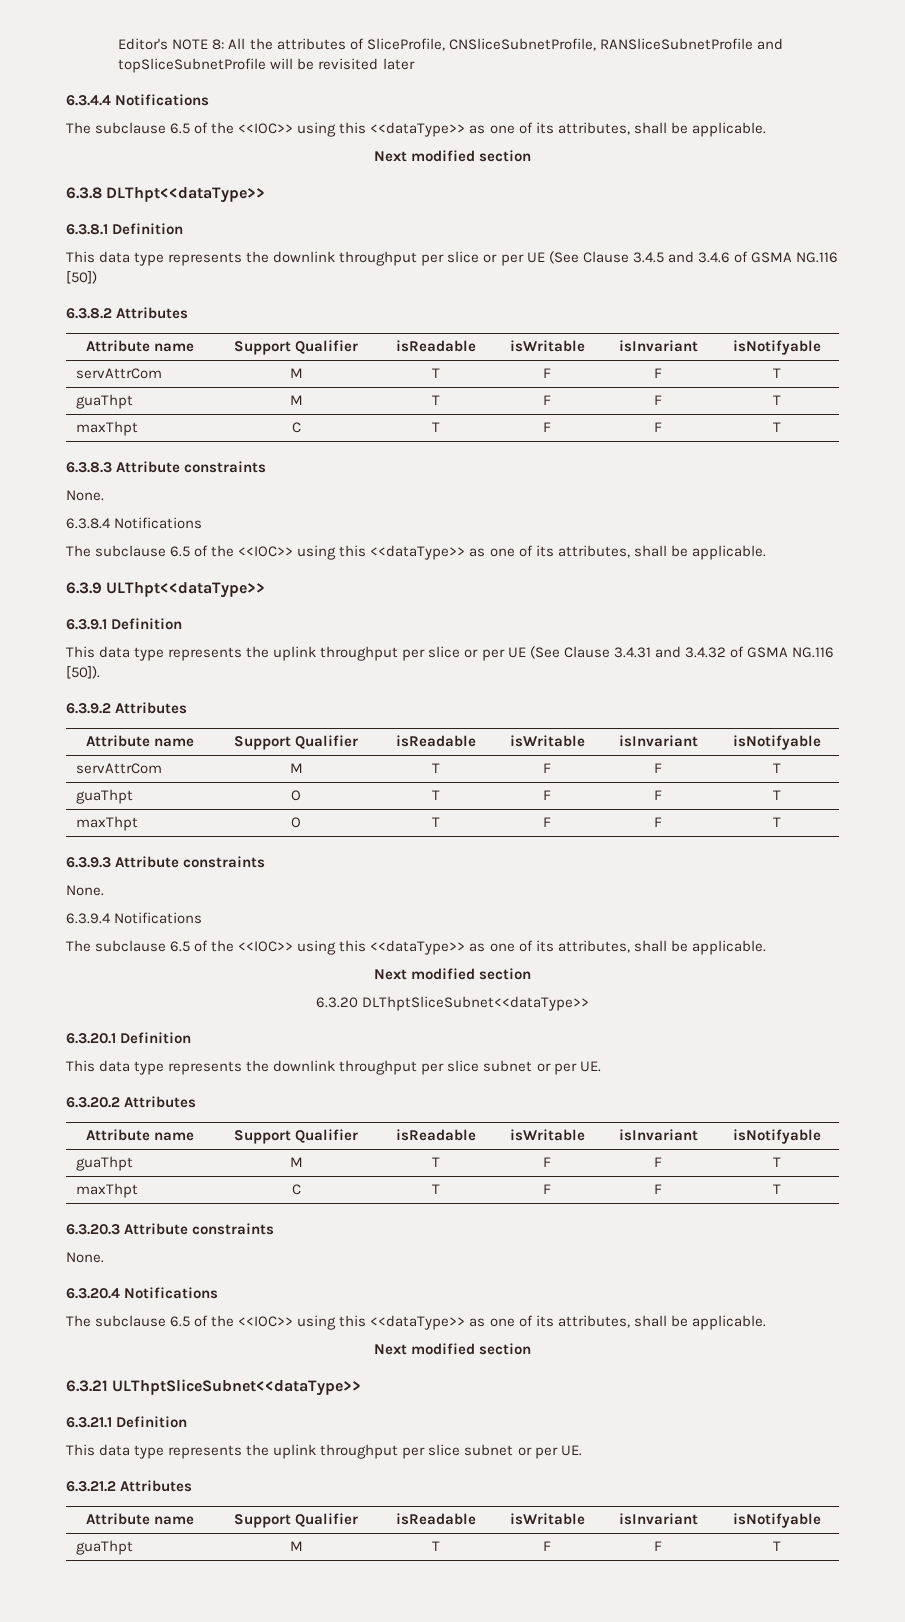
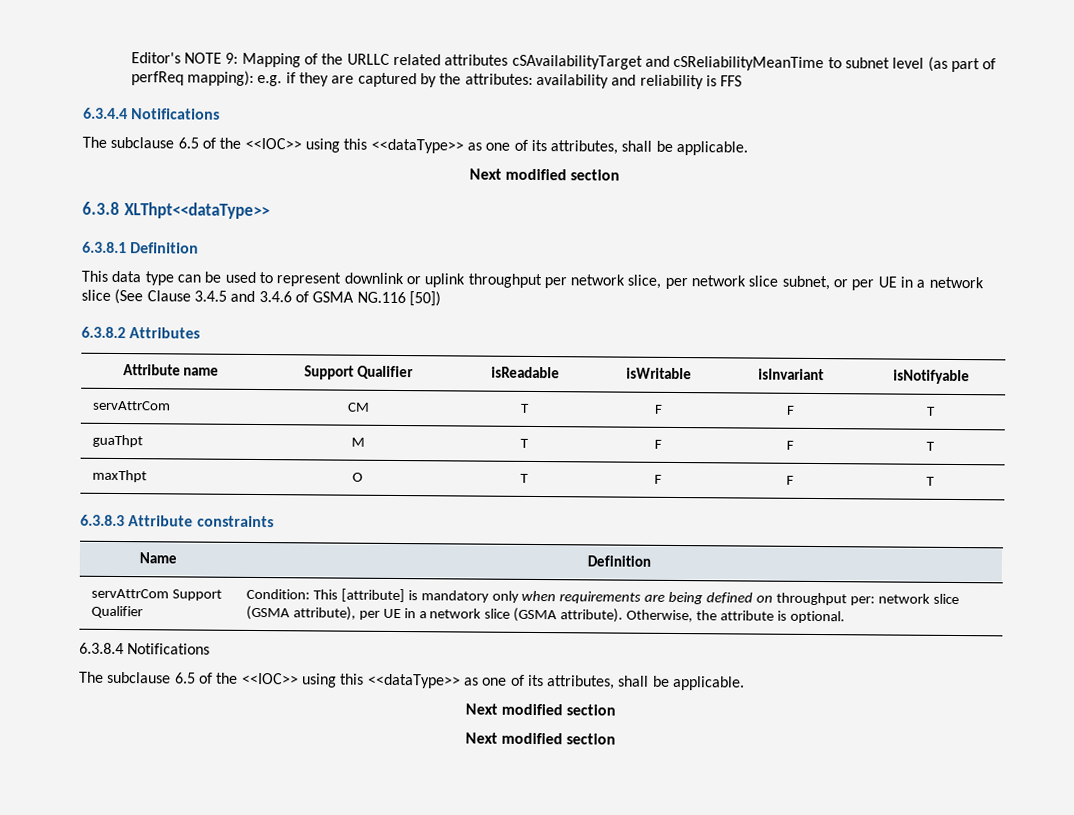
- Editor's NOTE 8: All the attributes of SliceProfile, CNSliceSubnetProfile, RANSliceSubnetProfile and topSliceSubnetProfile will be revisited later
+ Editor's NOTE 9: Mapping of the URLLC related attributes cSAvailabilityTarget and cSReliabilityMeanTime to subnet level (as part of perfReq mapping): e.g. if they are captured by the attributes: availability and reliability is FFS
- 6.3.8 DLThpt<<dataType>>
+ 6.3.8 XLThpt<<dataType>>
- This data type represents the downlink throughput per slice or per UE (See Clause 3.4.5 and 3.4.6 of GSMA NG.116 [50])
+ This data type can be used to represent downlink or uplink throughput per network slice, per network slice subnet, or per UE in a network slice (See Clause 3.4.5 and 3.4.6 of GSMA NG.116 [50])
  6.3.8.2 Attributes
  Attribute name | Support Qualifier | isReadable | isWritable | isInvariant | isNotifyable
- servAttrCom | M | T | F | F | T
+ servAttrCom | CM | T | F | F | T
  guaThpt | M | T | F | F | T
- maxThpt | C | T | F | F | T
+ maxThpt | O | T | F | F | T
  6.3.8.3 Attribute constraints
- None.
+ Name | Definition
+ servAttrCom Support Qualifier | Condition: This [attribute] is mandatory only when requirements are being defined on throughput per: network slice (GSMA attribute), per UE in a network slice (GSMA attribute). Otherwise, the attribute is optional.
  6.3.8.4 Notifications
- The subclause 6.5 of the <<IOC>> using this <<dataType>> as one of its attributes, shall be applicable.
- 6.3.9 ULThpt<<dataType>>
- 6.3.9.1 Definition
- This data type represents the uplink throughput per slice or per UE (See Clause 3.4.31 and 3.4.32 of GSMA NG.116 [50]).
- 6.3.9.2 Attributes
- Attribute name | Support Qualifier | isReadable | isWritable | isInvariant | isNotifyable
- servAttrCom | M | T | F | F | T
- guaThpt | O | T | F | F | T
- maxThpt | O | T | F | F | T
- 6.3.9.3 Attribute constraints
- None.
- 6.3.9.4 Notifications
  The subclause 6.5 of the <<IOC>> using this <<dataType>> as one of its attributes, shall be applicable.
  Next modified section
- 6.3.20 DLThptSliceSubnet<<dataType>>
- 6.3.20.1 Definition
- This data type represents the downlink throughput per slice subnet or per UE.
- 6.3.20.2 Attributes
- Attribute name | Support Qualifier | isReadable | isWritable | isInvariant | isNotifyable
- guaThpt | M | T | F | F | T
- maxThpt | C | T | F | F | T
- 6.3.20.3 Attribute constraints
- None.
- 6.3.20.4 Notifications
- The subclause 6.5 of the <<IOC>> using this <<dataType>> as one of its attributes, shall be applicable.
  Next modified section
- 6.3.21 ULThptSliceSubnet<<dataType>>
- 6.3.21.1 Definition
- This data type represents the uplink throughput per slice subnet or per UE.
- 6.3.21.2 Attributes
- Attribute name | Support Qualifier | isReadable | isWritable | isInvariant | isNotifyable
- guaThpt | M | T | F | F | T

